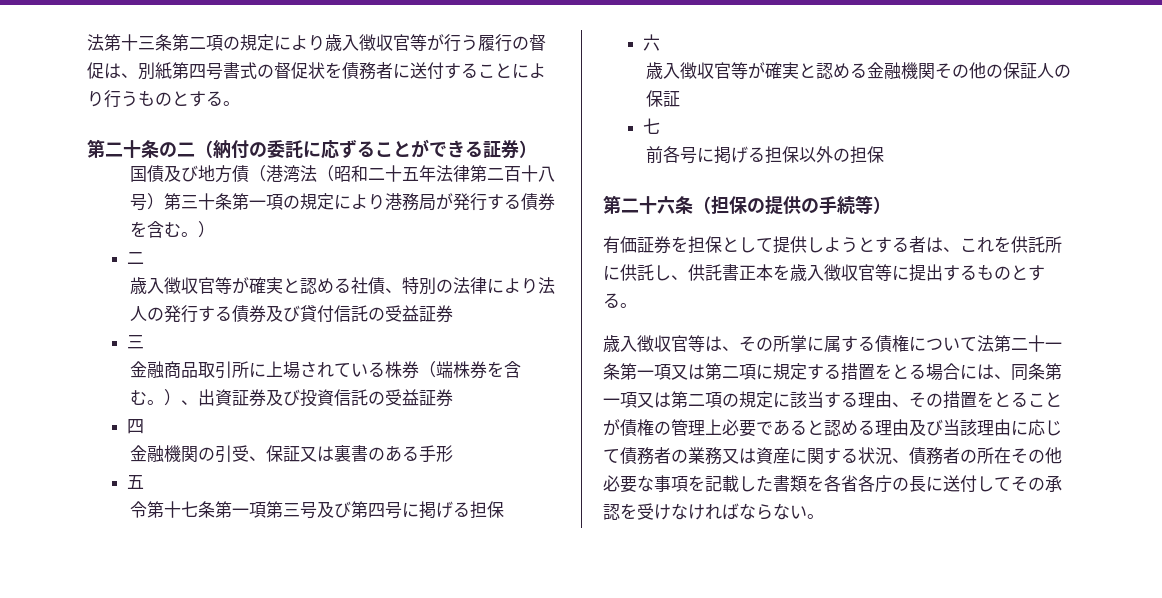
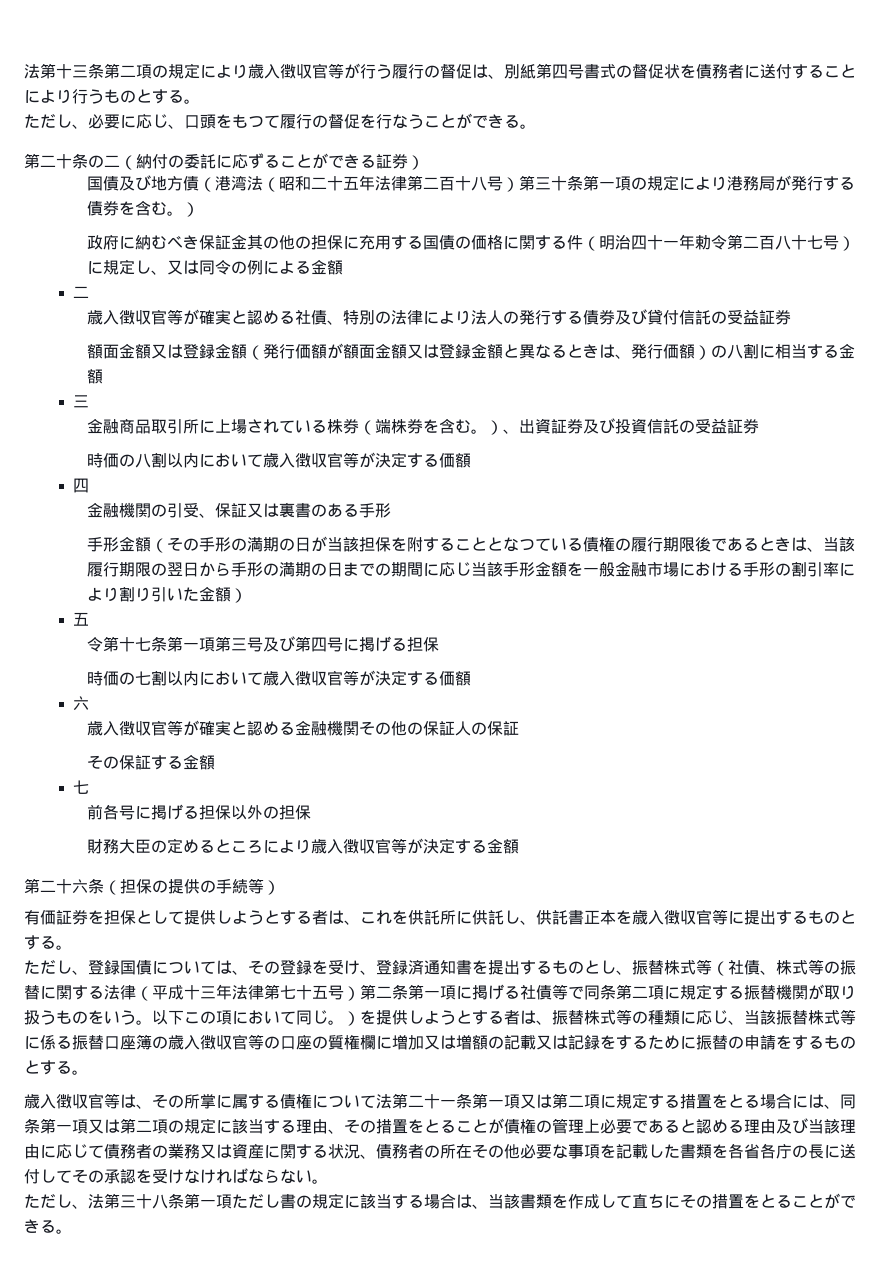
+ ただし、必要に応じ、口頭をもつて履行の督促を行なうことができる。
+ 政府に納むべき保証金其の他の担保に充用する国債の価格に関する件（明治四十一年勅令第二百八十七号）に規定し、又は同令の例による金額
+ 額面金額又は登録金額（発行価額が額面金額又は登録金額と異なるときは、発行価額）の八割に相当する金額
+ 時価の八割以内において歳入徴収官等が決定する価額
+ 手形金額（その手形の満期の日が当該担保を附することとなつている債権の履行期限後であるときは、当該履行期限の翌日から手形の満期の日までの期間に応じ当該手形金額を一般金融市場における手形の割引率により割り引いた金額）
+ 時価の七割以内において歳入徴収官等が決定する価額
+ その保証する金額
+ 財務大臣の定めるところにより歳入徴収官等が決定する金額
+ ただし、登録国債については、その登録を受け、登録済通知書を提出するものとし、振替株式等（社債、株式等の振替に関する法律（平成十三年法律第七十五号）第二条第一項に掲げる社債等で同条第二項に規定する振替機関が取り扱うものをいう。以下この項において同じ。）を提供しようとする者は、振替株式等の種類に応じ、当該振替株式等に係る振替口座簿の歳入徴収官等の口座の質権欄に増加又は増額の記載又は記録をするために振替の申請をするものとする。
+ ただし、法第三十八条第一項ただし書の規定に該当する場合は、当該書類を作成して直ちにその措置をとることができる。

